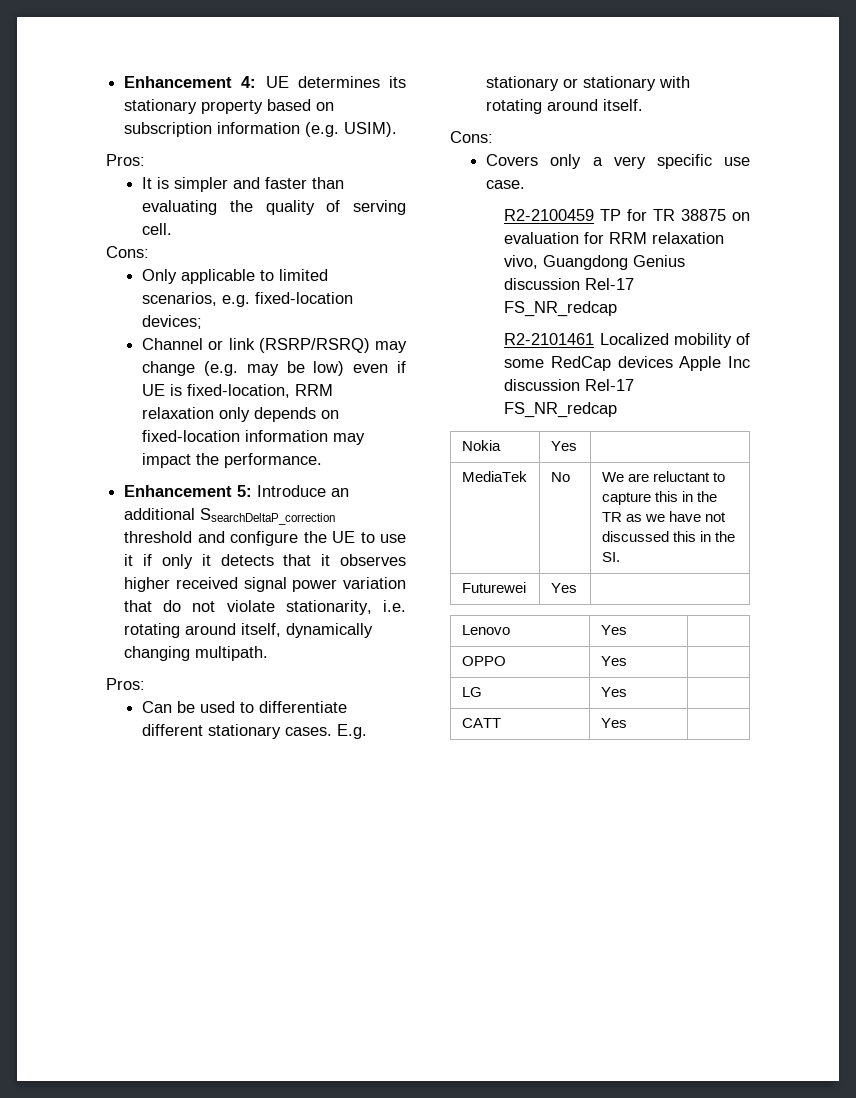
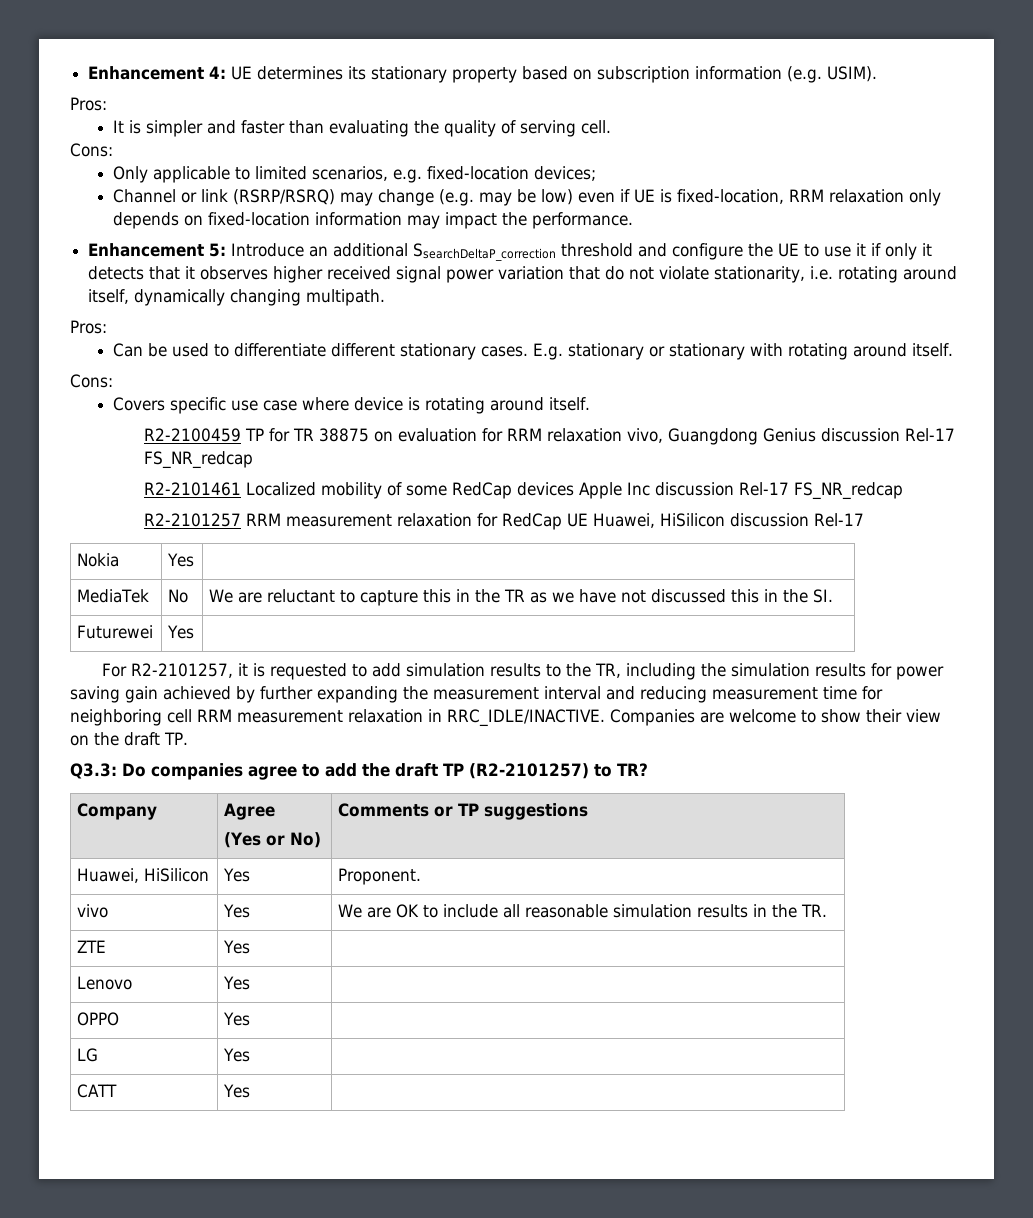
- Covers only a very specific use case.
+ Covers specific use case where device is rotating around itself.
+ R2-2101257 RRM measurement relaxation for RedCap UE Huawei, HiSilicon discussion Rel-17
+ For R2-2101257, it is requested to add simulation results to the TR, including the simulation results for power saving gain achieved by further expanding the measurement interval and reducing measurement time for neighboring cell RRM measurement relaxation in RRC_IDLE/INACTIVE. Companies are welcome to show their view on the draft TP.
+ Q3.3: Do companies agree to add the draft TP (R2-2101257) to TR?
+ Company | Agree
+ (Yes or No) | Comments or TP suggestions
+ Huawei, HiSilicon | Yes | Proponent.
+ vivo | Yes | We are OK to include all reasonable simulation results in the TR.
+ ZTE | Yes |

